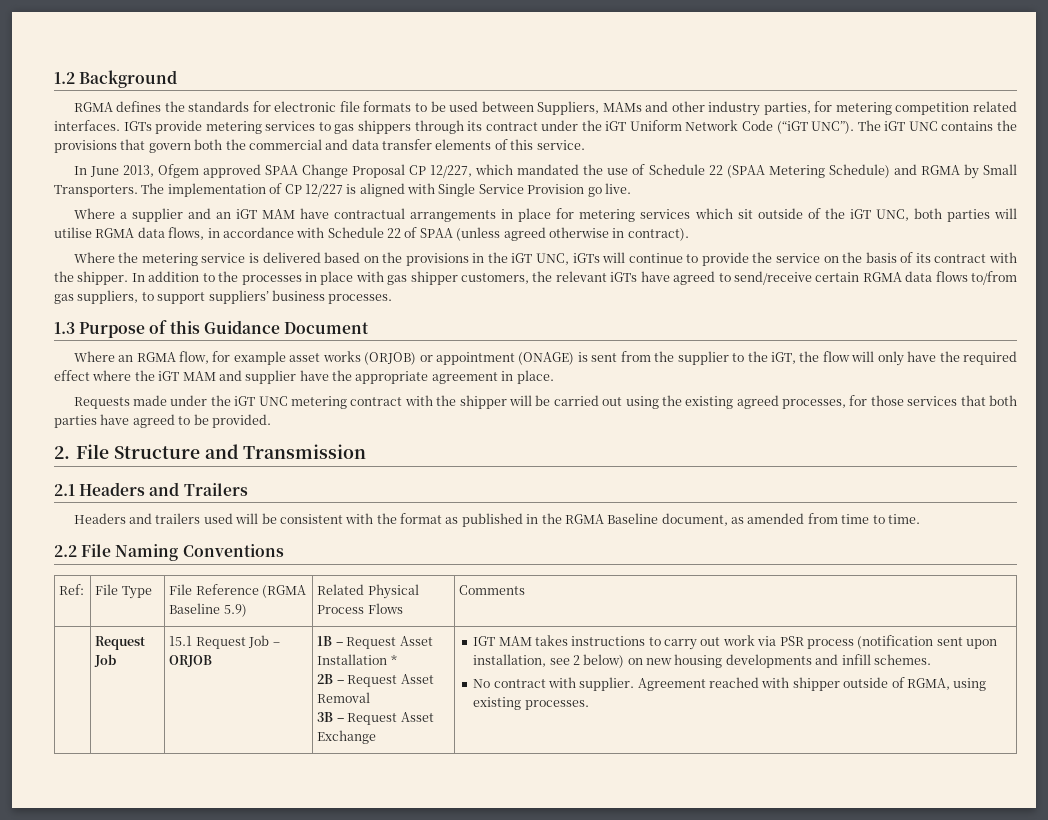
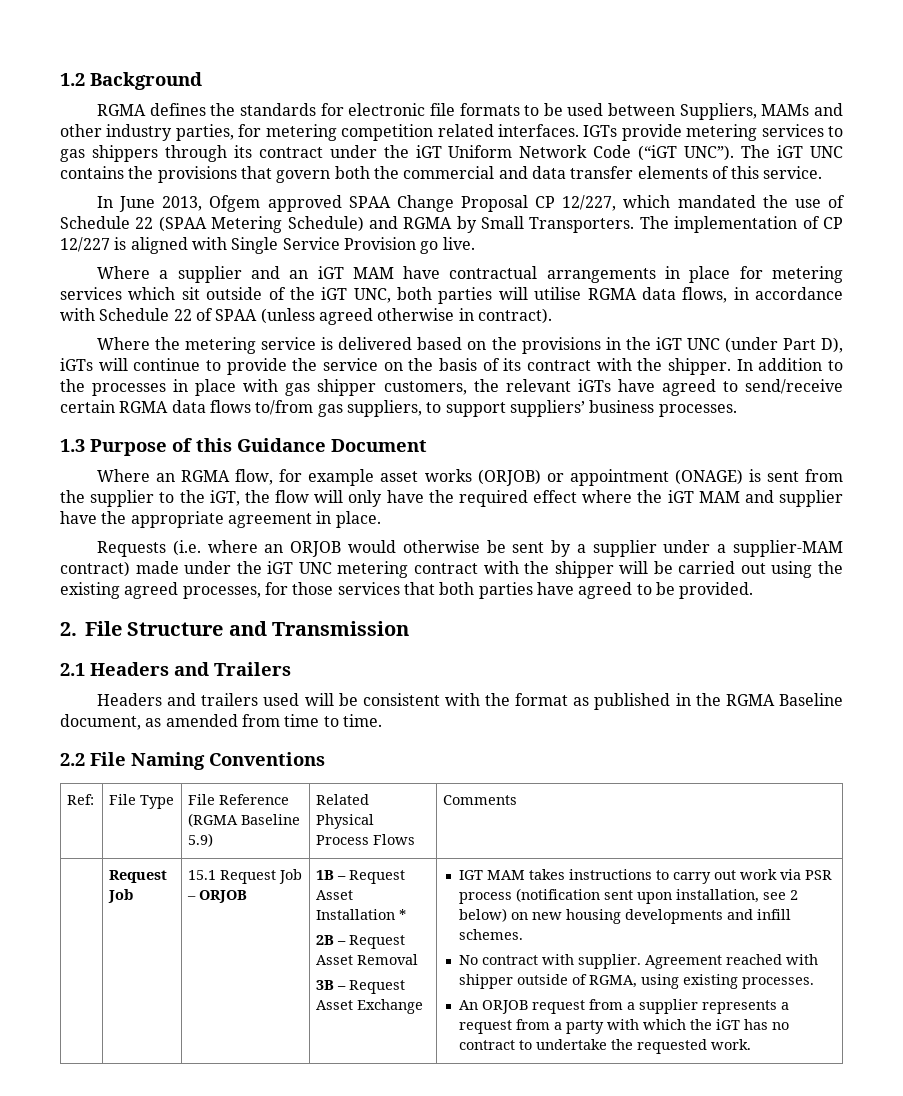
- Where the metering service is delivered based on the provisions in the iGT UNC, iGTs will continue to provide the service on the basis of its contract with the shipper.
+ Where the metering service is delivered based on the provisions in the iGT UNC (under Part D), iGTs will continue to provide the service on the basis of its contract with the shipper.
- Requests made under the iGT UNC metering contract with the shipper will be carried out using the existing agreed processes, for those services that both parties have agreed to be provided.
+ Requests (i.e. where an ORJOB would otherwise be sent by a supplier under a supplier-MAM contract) made under the iGT UNC metering contract with the shipper will be carried out using the existing agreed processes, for those services that both parties have agreed to be provided.
+ An ORJOB request from a supplier represents a request from a party with which the iGT has no contract to undertake the requested work.

